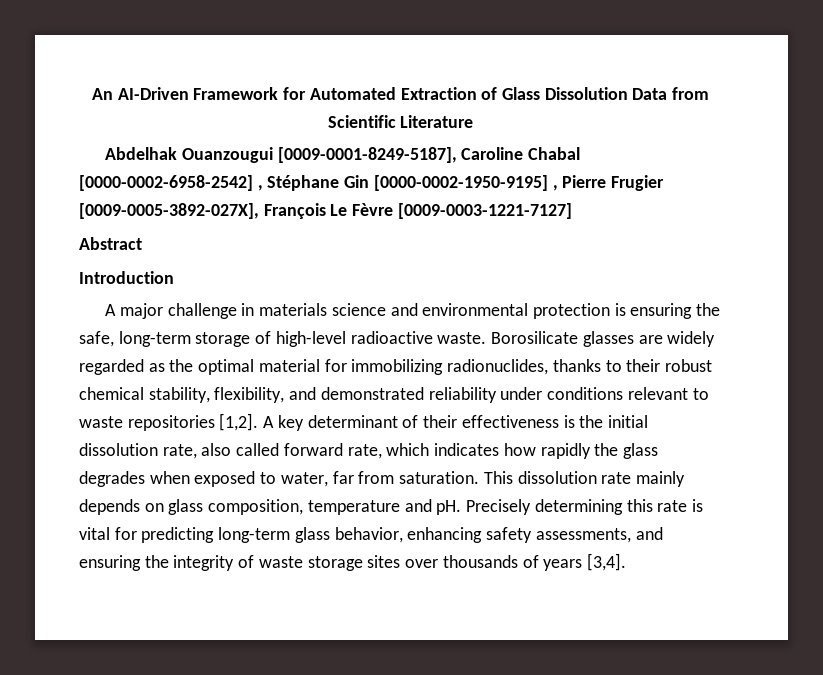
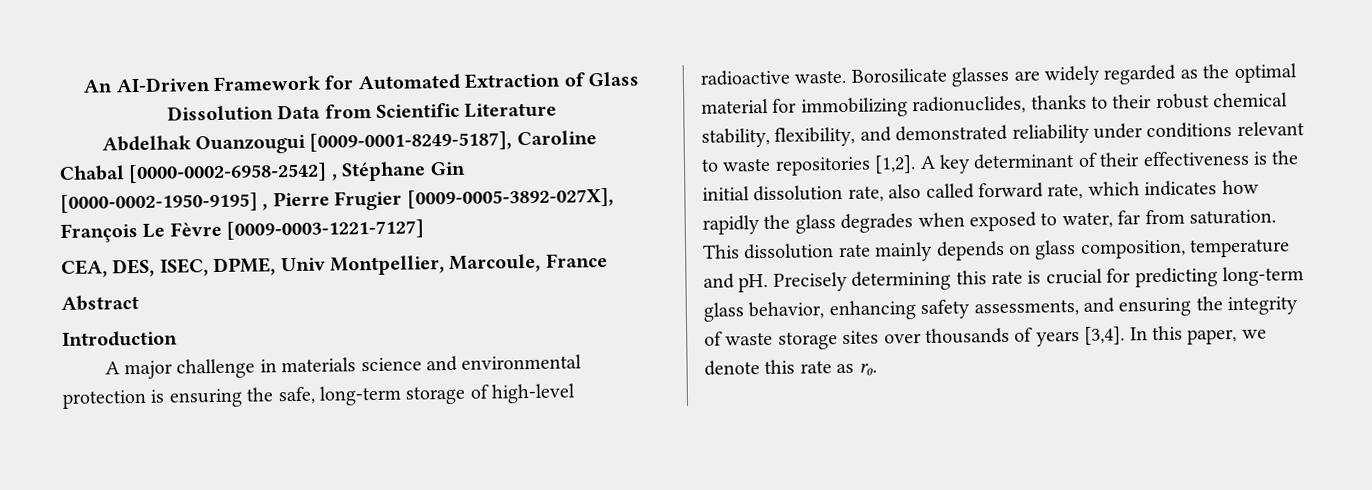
+ CEA, DES, ISEC, DPME, Univ Montpellier, Marcoule, France
- Precisely determining this rate is vital for predicting long-term glass behavior, enhancing safety assessments, and ensuring the integrity of waste storage sites over thousands of years [3,4].
+ Precisely determining this rate is crucial for predicting long-term glass behavior, enhancing safety assessments, and ensuring the integrity of waste storage sites over thousands of years [3,4].
+ In this paper, we denote this rate as r₀.

